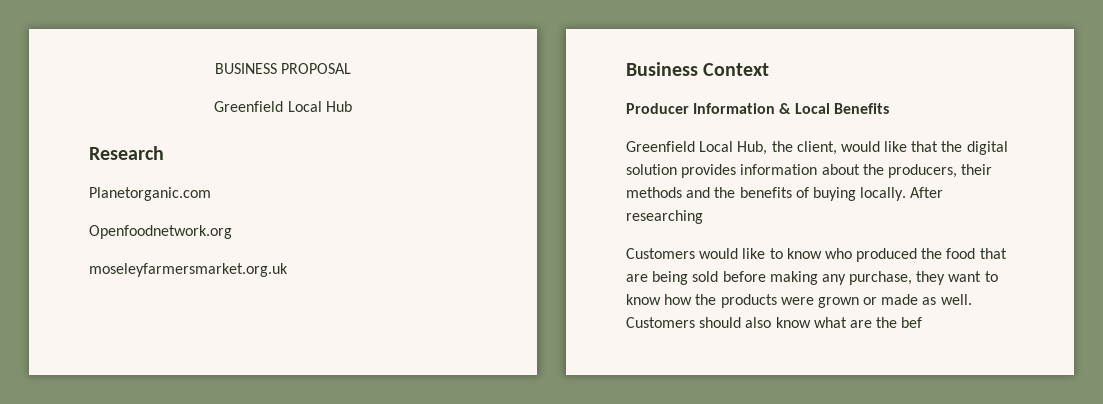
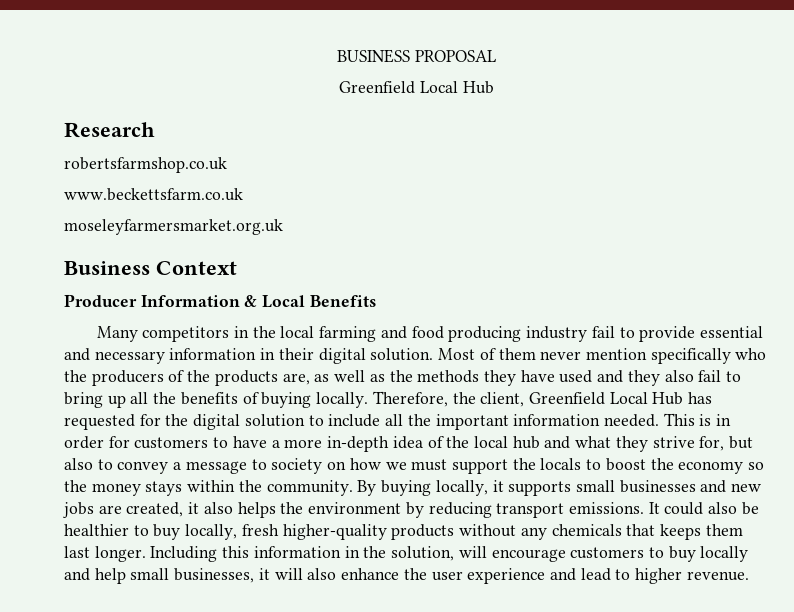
- Planetorganic.com
- Openfoodnetwork.org
+ robertsfarmshop.co.uk
+ www.beckettsfarm.co.uk
- Greenfield Local Hub, the client, would like that the digital solution provides information about the producers, their methods and the benefits of buying locally.
+ Many competitors in the local farming and food producing industry fail to provide essential and necessary information in their digital solution. Most of them never mention specifically who the producers of the products are, as well as the methods they have used and they also fail to bring up all the benefits of buying locally.
- After researching
- Customers would like to know who produced the food that are being sold before making any purchase, they want to know how the products were grown or made as well. Customers should also know what are the bef
+ Therefore, the client, Greenfield Local Hub has requested for the digital solution to include all the important information needed. This is in order for customers to have a more in-depth idea of the local hub and what they strive for, but also to convey a message to society on how we must support the locals to boost the economy so the money stays within the community. By buying locally, it supports small businesses and new jobs are created, it also helps the environment by reducing transport emissions. It could also be healthier to buy locally, fresh higher-quality products without any chemicals that keeps them last longer. Including this information in the solution, will encourage customers to buy locally and help small businesses, it will also enhance the user experience and lead to higher revenue.

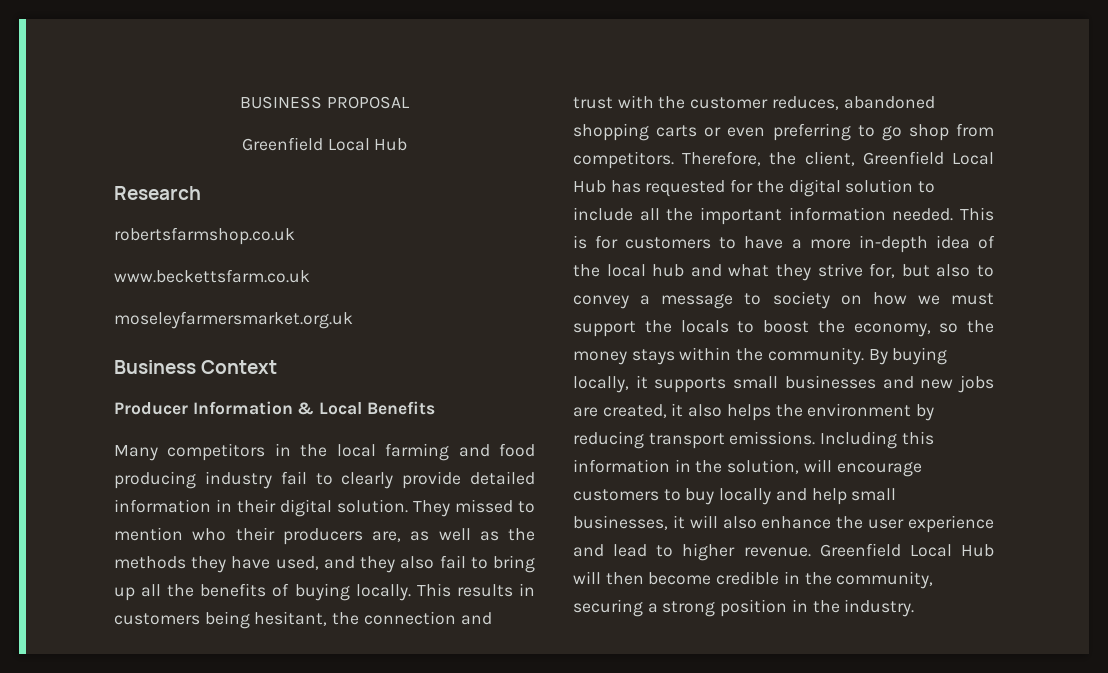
- Many competitors in the local farming and food producing industry fail to provide essential and necessary information in their digital solution.
+ Many competitors in the local farming and food producing industry fail to clearly provide detailed information in their digital solution.
- Most of them never mention specifically who the producers of the products are, as well as the methods they have used and they also fail to bring up all the benefits of buying locally.
+ They missed to mention who their producers are, as well as the methods they have used, and they also fail to bring up all the benefits of buying locally.
+ This results in customers being hesitant, the connection and trust with the customer reduces, abandoned shopping carts or even preferring to go shop from competitors.
- This is in order for customers to have a more in-depth idea of the local hub and what they strive for, but also to convey a message to society on how we must support the locals to boost the economy so the money stays within the community.
+ This is for customers to have a more in-depth idea of the local hub and what they strive for, but also to convey a message to society on how we must support the locals to boost the economy, so the money stays within the community.
- It could also be healthier to buy locally, fresh higher-quality products without any chemicals that keeps them last longer.
+ Greenfield Local Hub will then become credible in the community, securing a strong position in the industry.

